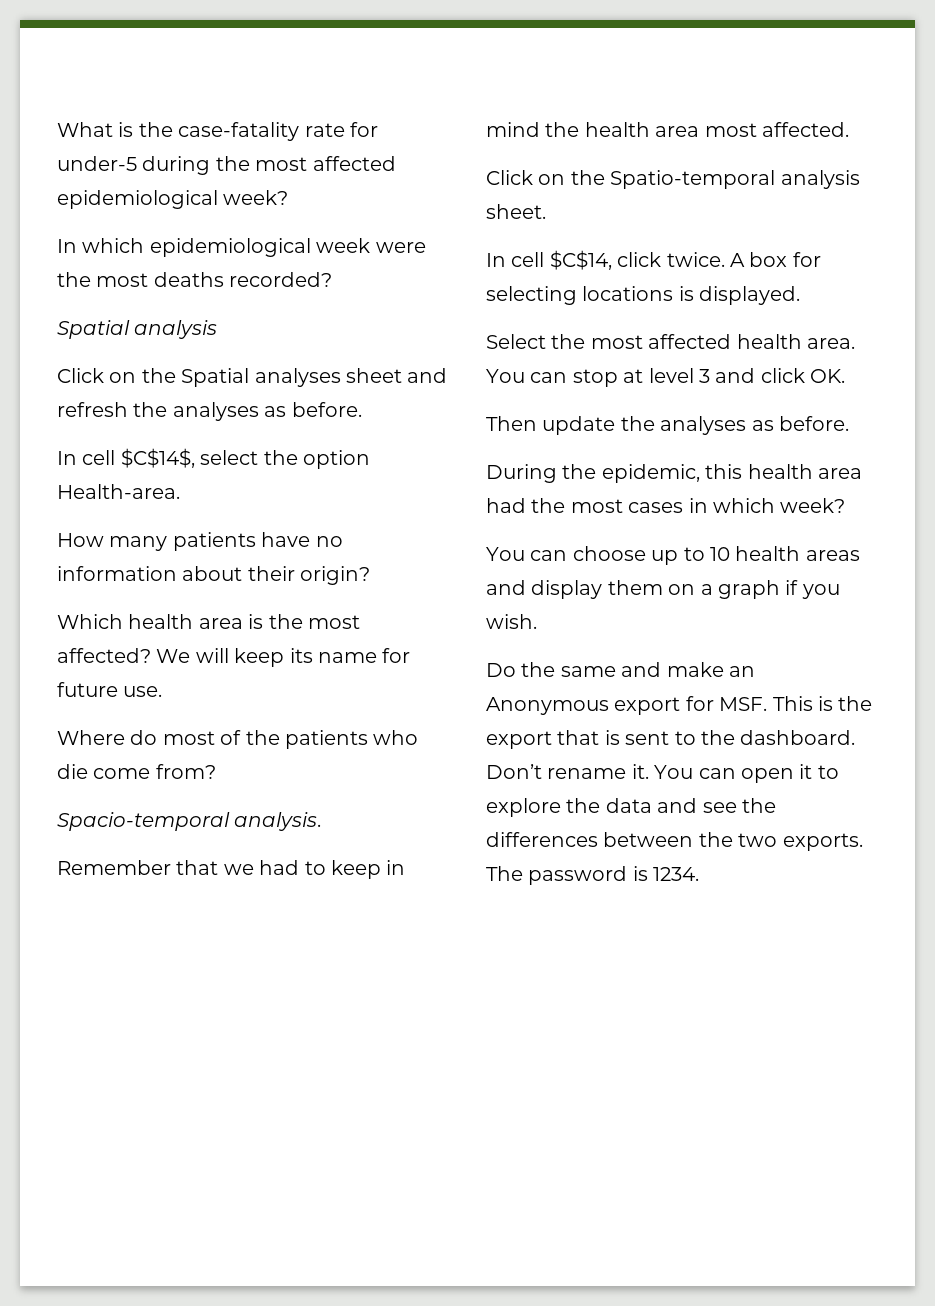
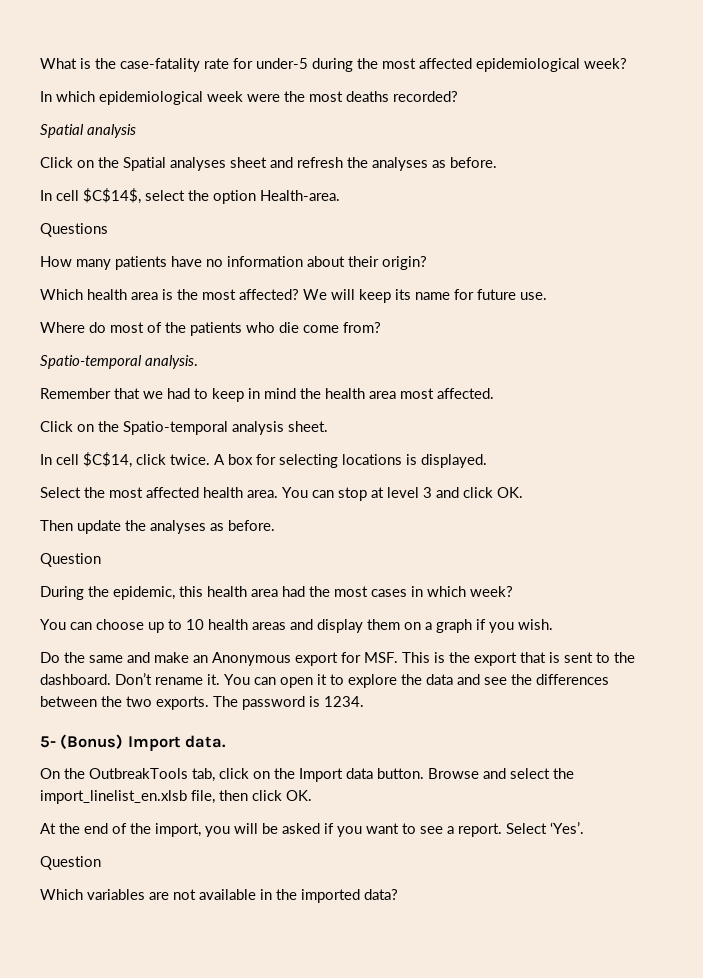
+ Questions
- Spacio-temporal analysis.
+ Spatio-temporal analysis.
  Then update the analyses as before.
+ Question
+ 5- (Bonus) Import data.
+ On the OutbreakTools tab, click on the Import data button. Browse and select the import_linelist_en.xlsb file, then click OK.
+ At the end of the import, you will be asked if you want to see a report. Select ‘Yes’.
+ Question
+ Which variables are not available in the imported data?

